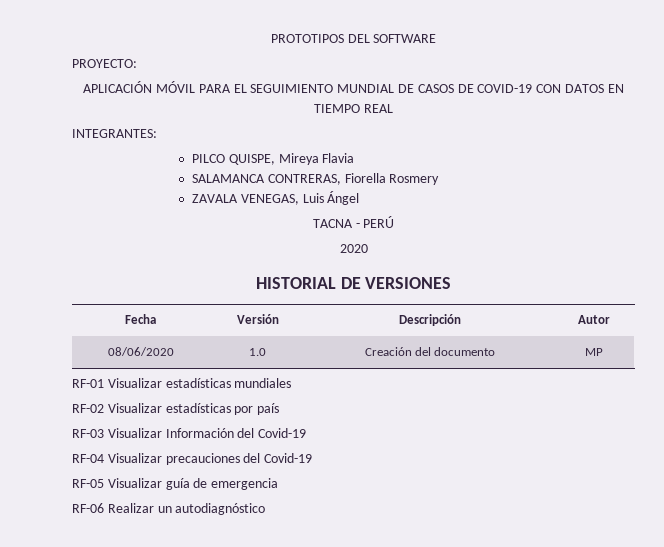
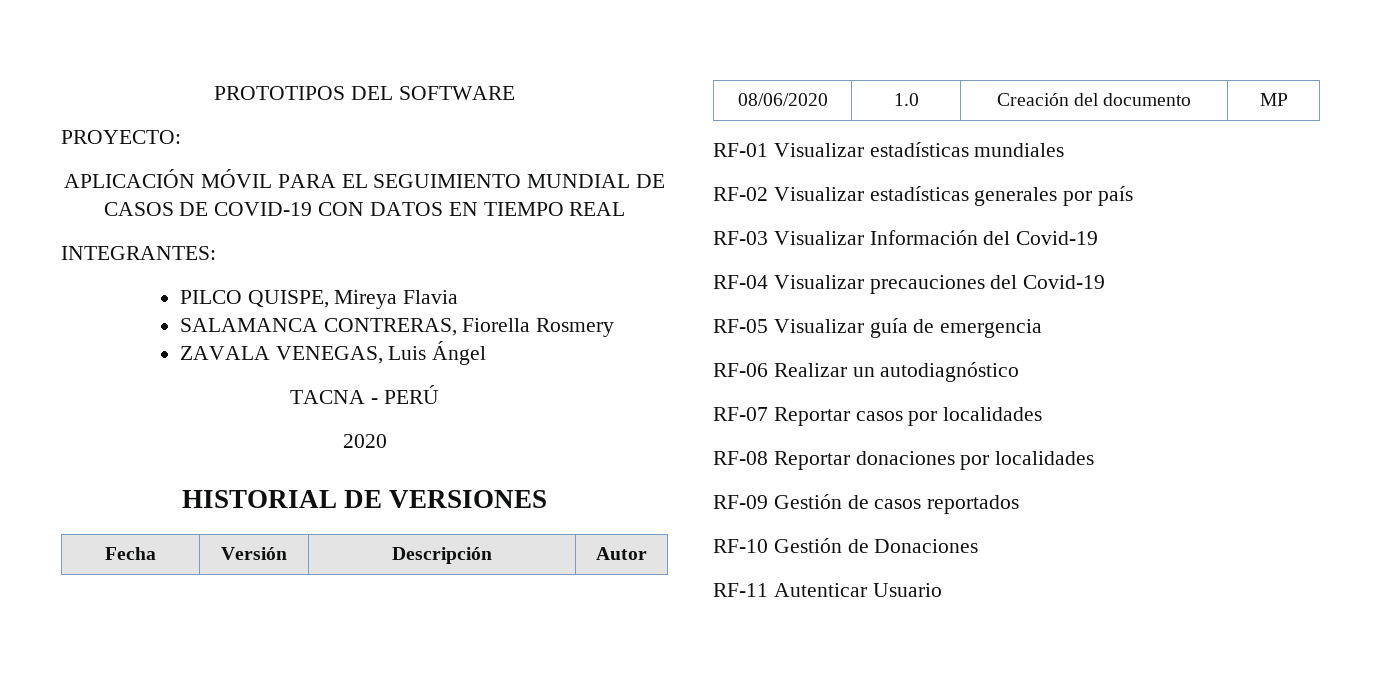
- RF-02 Visualizar estadísticas por país
+ RF-02 Visualizar estadísticas generales por país
+ RF-07 Reportar casos por localidades
+ RF-08 Reportar donaciones por localidades
+ RF-09 Gestión de casos reportados
+ RF-10 Gestión de Donaciones
+ RF-11 Autenticar Usuario

